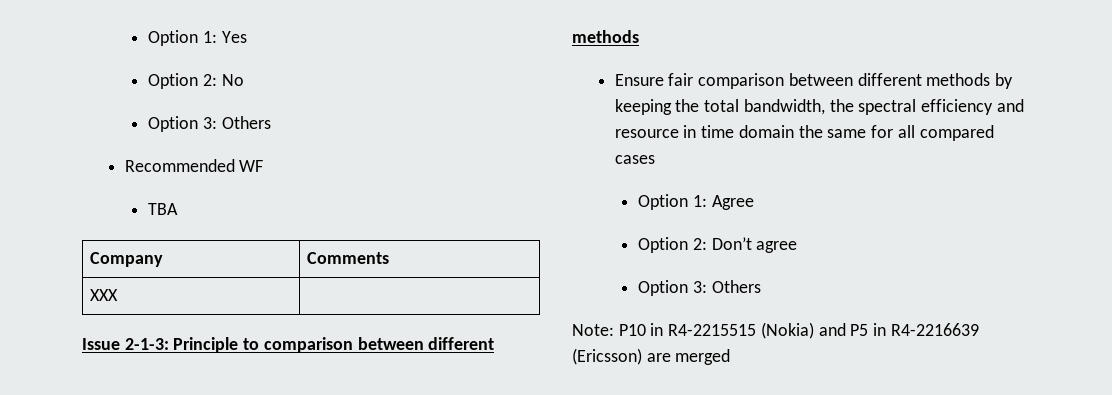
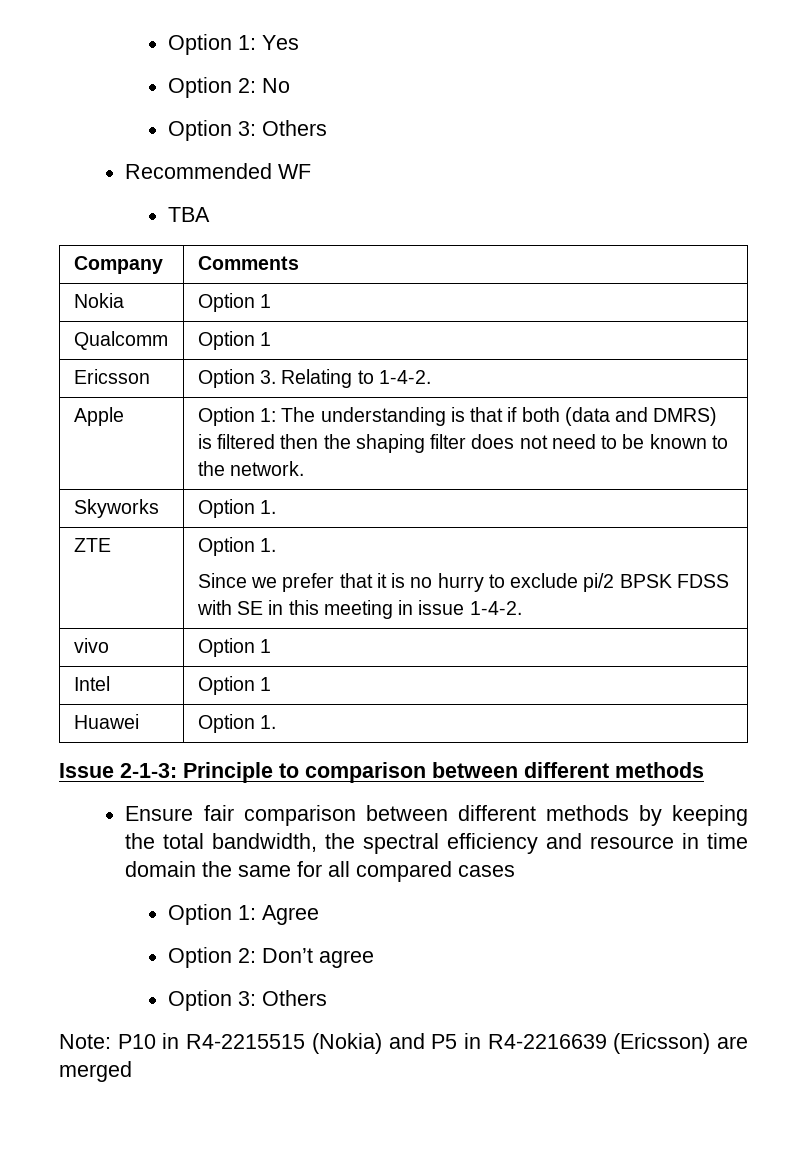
- XXX |
+ Nokia | Option 1
+ Qualcomm | Option 1
+ Ericsson | Option 3. Relating to 1-4-2.
+ Apple | Option 1: The understanding is that if both (data and DMRS) is filtered then the shaping filter does not need to be known to the network.
+ Skyworks | Option 1.
+ ZTE | Option 1.
+ Since we prefer that it is no hurry to exclude pi/2 BPSK FDSS with SE in this meeting in issue 1-4-2.
+ vivo | Option 1
+ Intel | Option 1
+ Huawei | Option 1.

